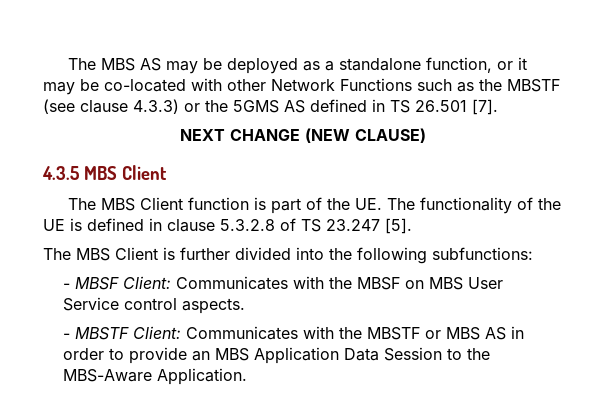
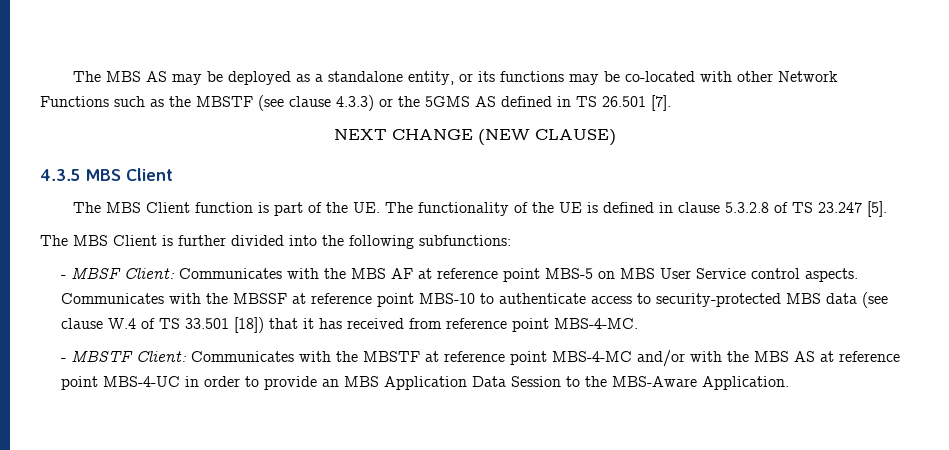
- The MBS AS may be deployed as a standalone function, or it may be co-located with other Network Functions such as the MBSTF (see clause 4.3.3) or the 5GMS AS defined in TS 26.501 [7].
+ The MBS AS may be deployed as a standalone entity, or its functions may be co-located with other Network Functions such as the MBSTF (see clause 4.3.3) or the 5GMS AS defined in TS 26.501 [7].
- - MBSF Client: Communicates with the MBSF on MBS User Service control aspects.
+ - MBSF Client: Communicates with the MBS AF at reference point MBS-5 on MBS User Service control aspects. Communicates with the MBSSF at reference point MBS-10 to authenticate access to security-protected MBS data (see clause W.4 of TS 33.501 [18]) that it has received from reference point MBS-4-MC.
- - MBSTF Client: Communicates with the MBSTF or MBS AS in order to provide an MBS Application Data Session to the MBS-Aware Application.
+ - MBSTF Client: Communicates with the MBSTF at reference point MBS-4-MC and/or with the MBS AS at reference point MBS-4-UC in order to provide an MBS Application Data Session to the MBS-Aware Application.

